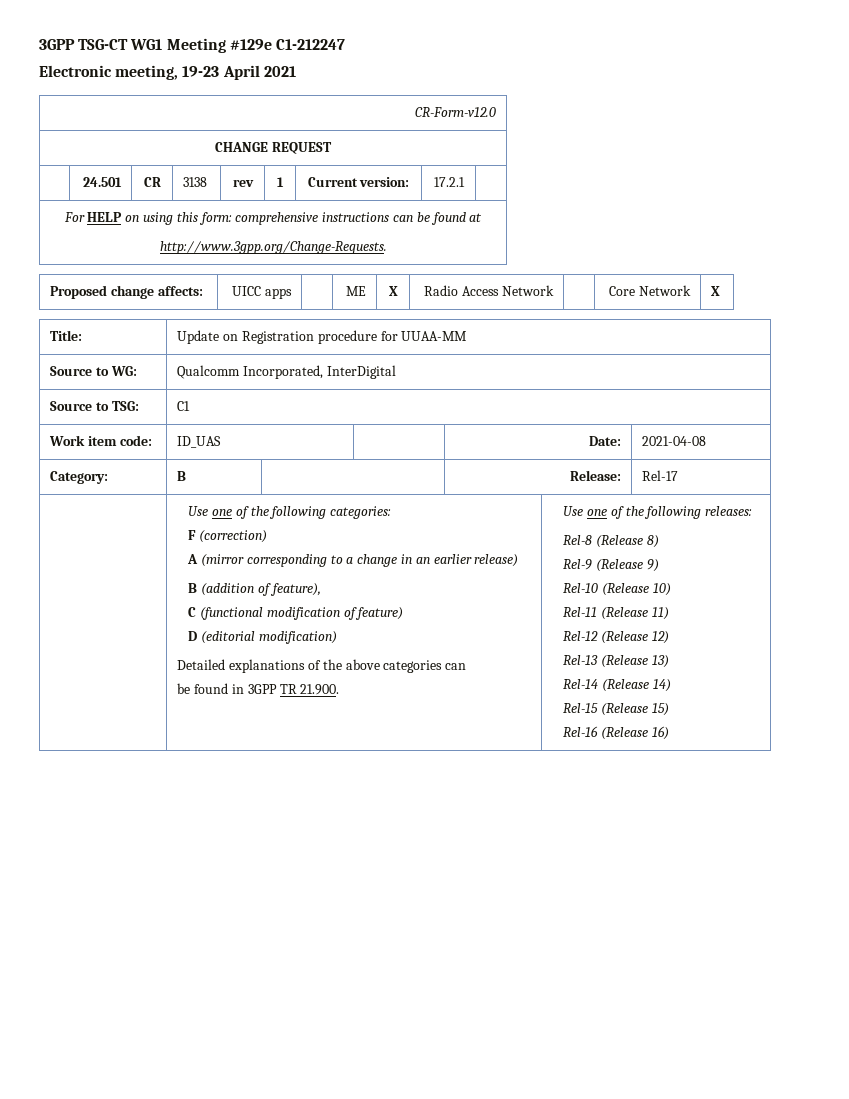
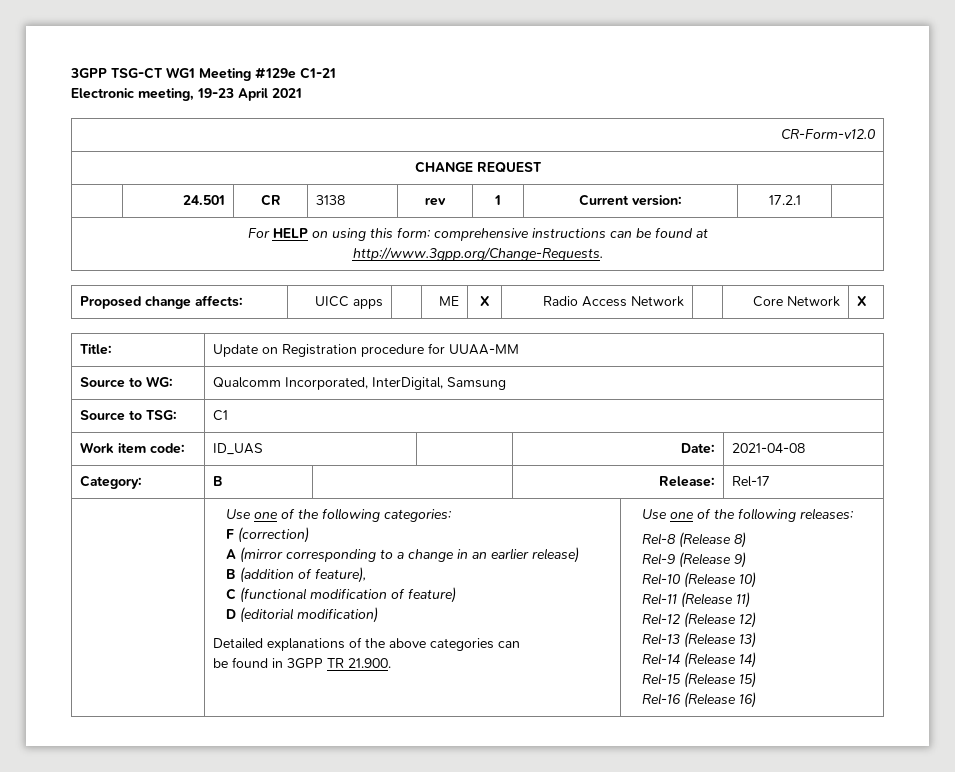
- 3GPP TSG-CT WG1 Meeting #129e C1-212247
+ 3GPP TSG-CT WG1 Meeting #129e C1-21
- Source to WG: | Qualcomm Incorporated, InterDigital
+ Source to WG: | Qualcomm Incorporated, InterDigital, Samsung

